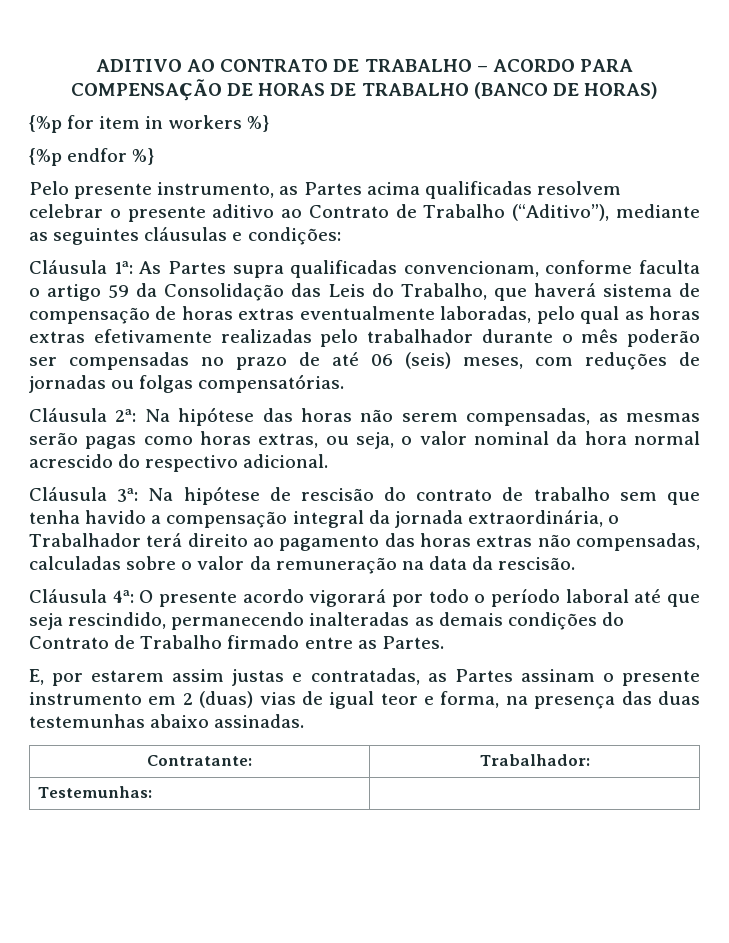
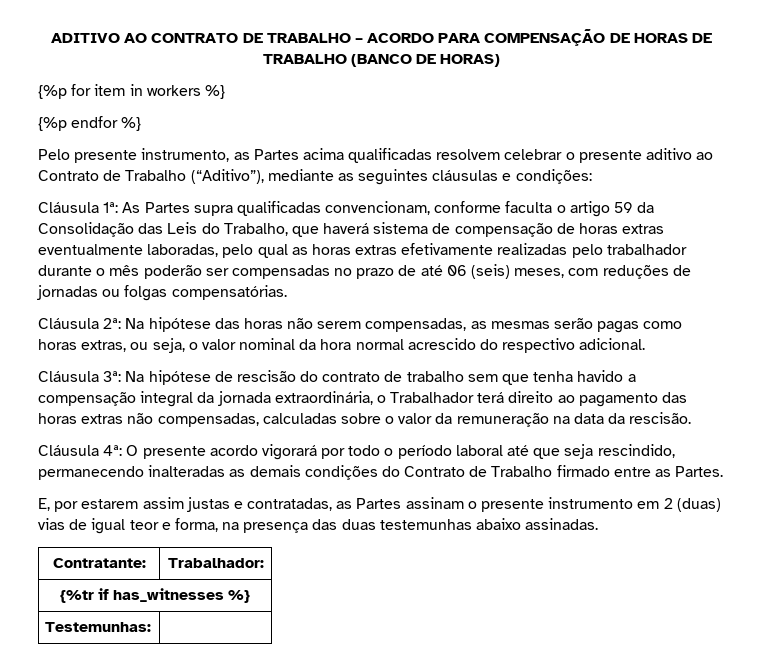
+ {%tr if has_witnesses %}

